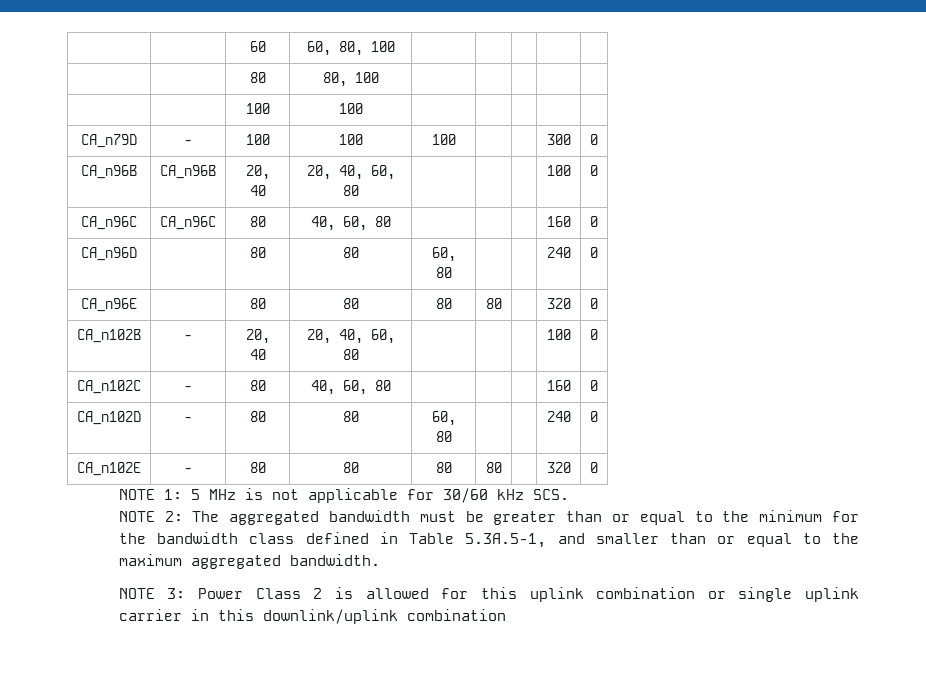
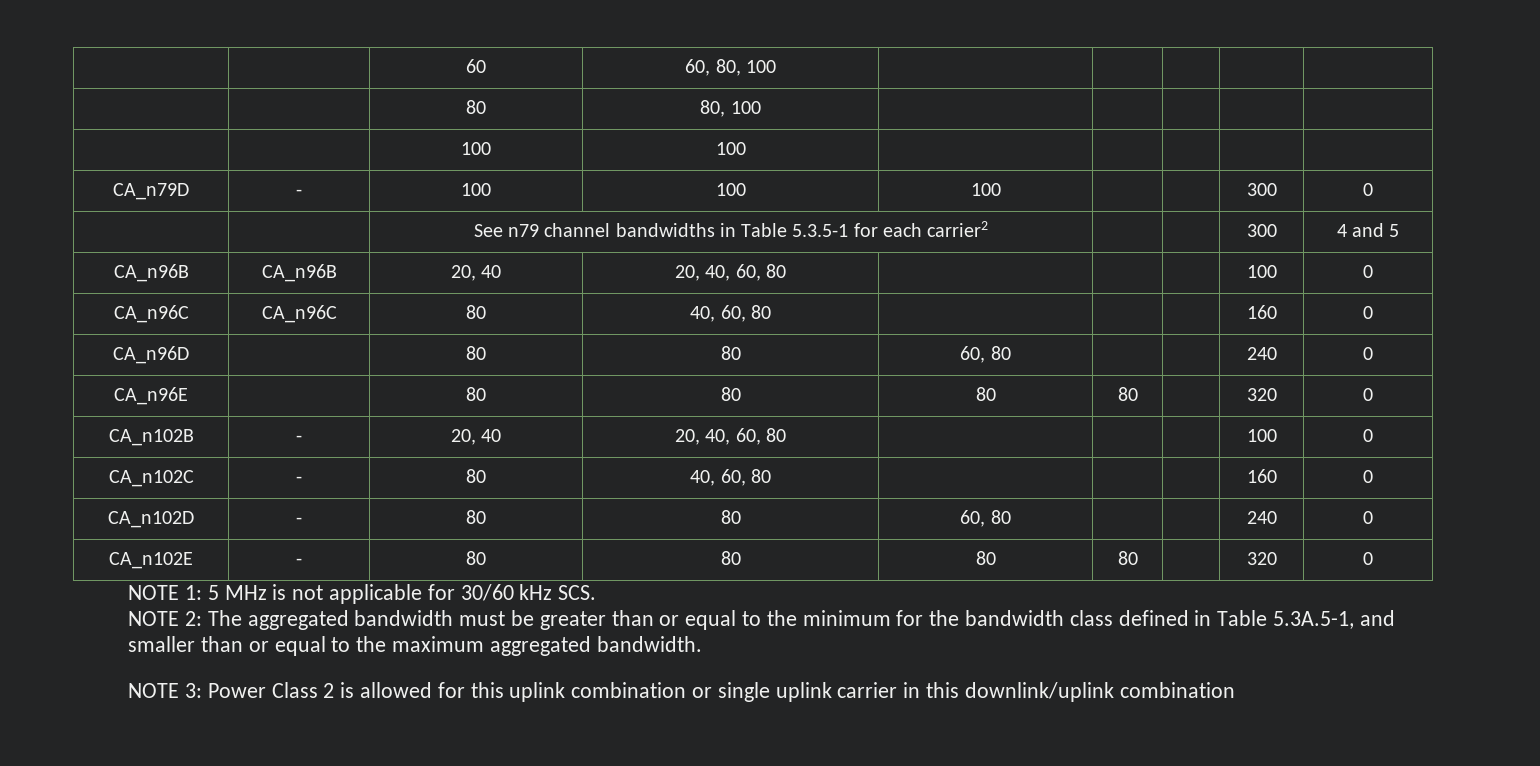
+ | | See n79 channel bandwidths in Table 5.3.5-1 for each carrier2 | | | 300 | 4 and 5

